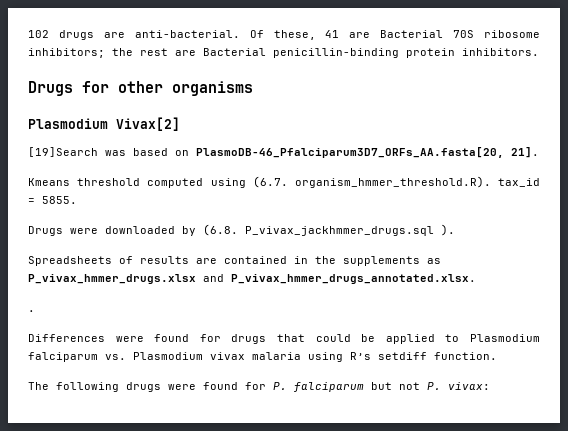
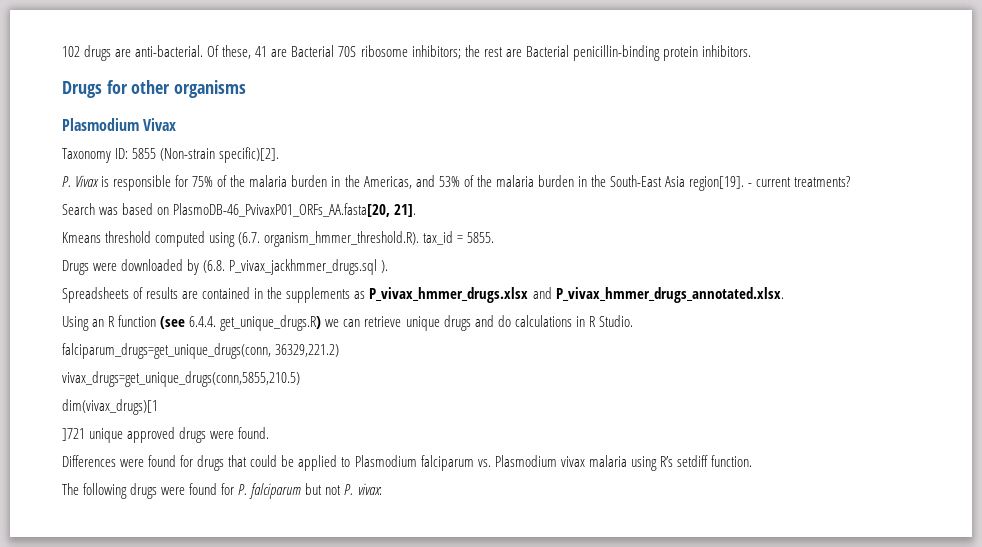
- Plasmodium Vivax[2]
- [19]Search was based on PlasmoDB-46_Pfalciparum3D7_ORFs_AA.fasta[20, 21].
+ Plasmodium Vivax
+ Taxonomy ID: 5855 (Non-strain specific)[2].
+ P. Vivax is responsible for 75% of the malaria burden in the Americas, and 53% of the malaria burden in the South-East Asia region[19]. - current treatments?
+ Search was based on PlasmoDB-46_PvivaxP01_ORFs_AA.fasta[20, 21].
- .
+ Using an R function (see 6.4.4. get_unique_drugs.R) we can retrieve unique drugs and do calculations in R Studio.
+ falciparum_drugs=get_unique_drugs(conn, 36329,221.2)
+ vivax_drugs=get_unique_drugs(conn,5855,210.5)
+ dim(vivax_drugs)[1
+ ]721 unique approved drugs were found.

